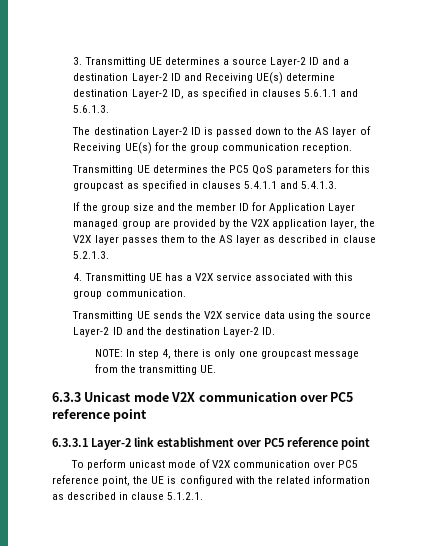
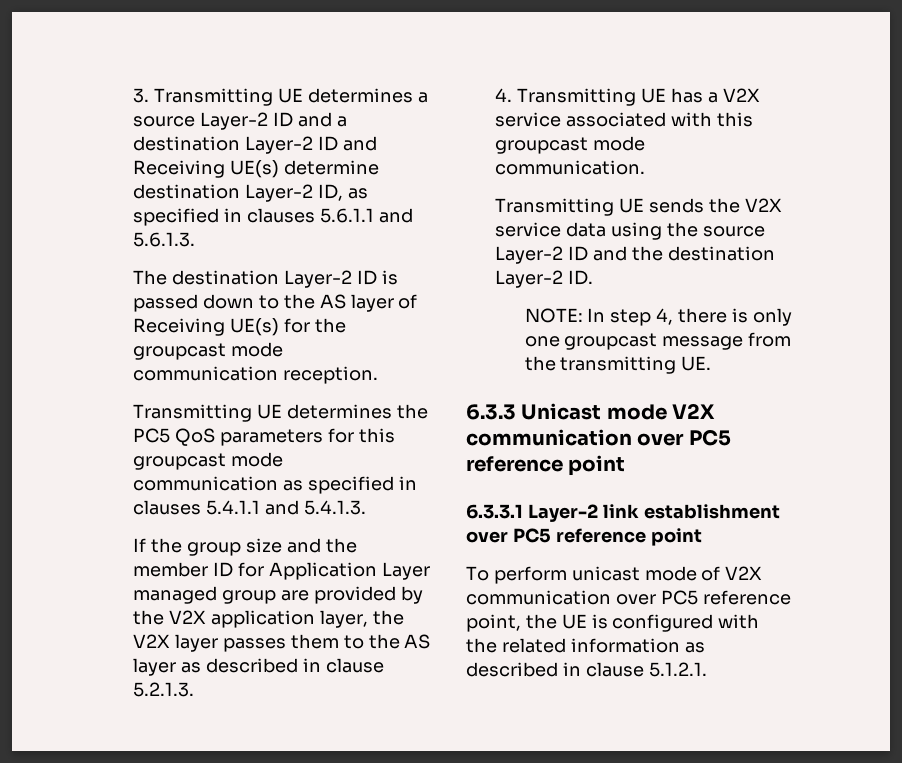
- The destination Layer-2 ID is passed down to the AS layer of Receiving UE(s) for the group communication reception.
+ The destination Layer-2 ID is passed down to the AS layer of Receiving UE(s) for the groupcast mode communication reception.
- Transmitting UE determines the PC5 QoS parameters for this groupcast as specified in clauses 5.4.1.1 and 5.4.1.3.
+ Transmitting UE determines the PC5 QoS parameters for this groupcast mode communication as specified in clauses 5.4.1.1 and 5.4.1.3.
- 4. Transmitting UE has a V2X service associated with this group communication.
+ 4. Transmitting UE has a V2X service associated with this groupcast mode communication.

